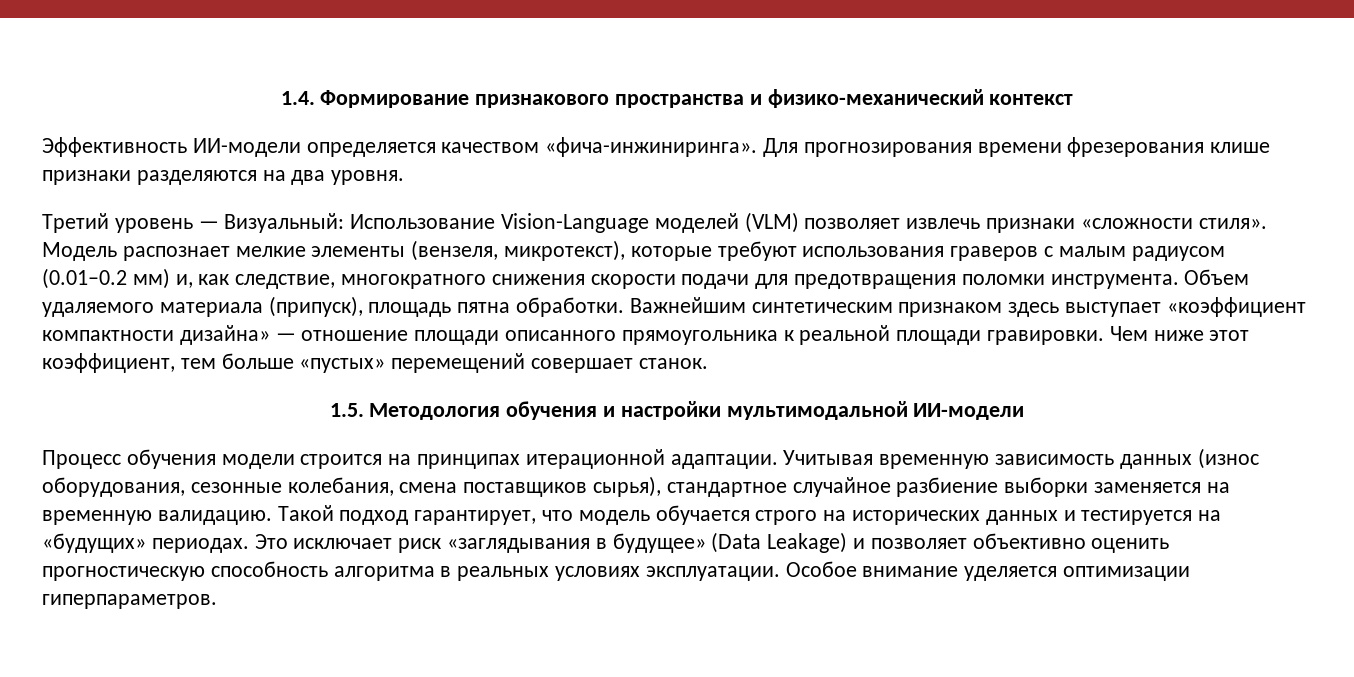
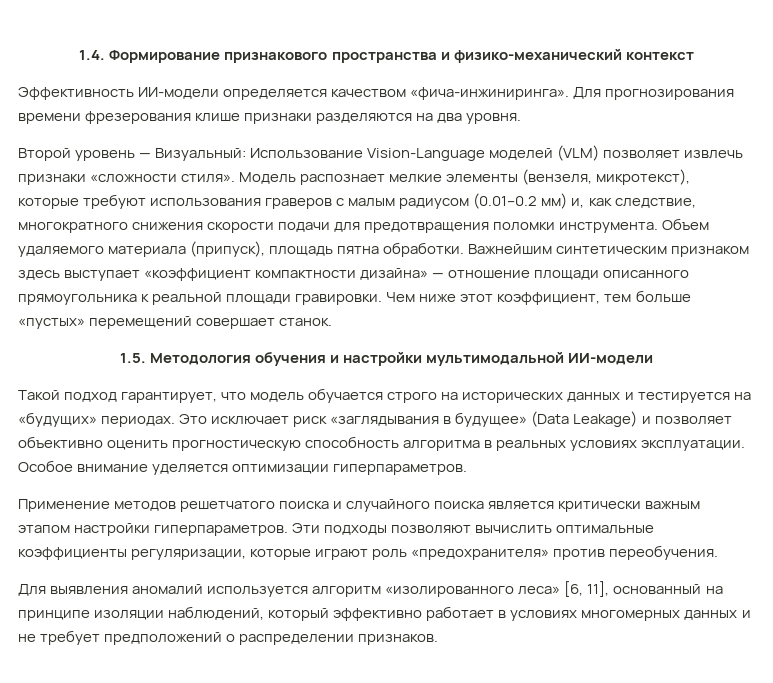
- Третий уровень — Визуальный: Использование Vision-Language моделей (VLM) позволяет извлечь признаки «сложности стиля».
+ Второй уровень — Визуальный: Использование Vision-Language моделей (VLM) позволяет извлечь признаки «сложности стиля».
- Процесс обучения модели строится на принципах итерационной адаптации. Учитывая временную зависимость данных (износ оборудования, сезонные колебания, смена поставщиков сырья), стандартное случайное разбиение выборки заменяется на временную валидацию.
+ Применение методов решетчатого поиска и случайного поиска является критически важным этапом настройки гиперпараметров. Эти подходы позволяют вычислить оптимальные коэффициенты регуляризации, которые играют роль «предохранителя» против переобучения.
+ Для выявления аномалий используется алгоритм «изолированного леса» [6, 11], основанный на принципе изоляции наблюдений, который эффективно работает в условиях многомерных данных и не требует предположений о распределении признаков.

